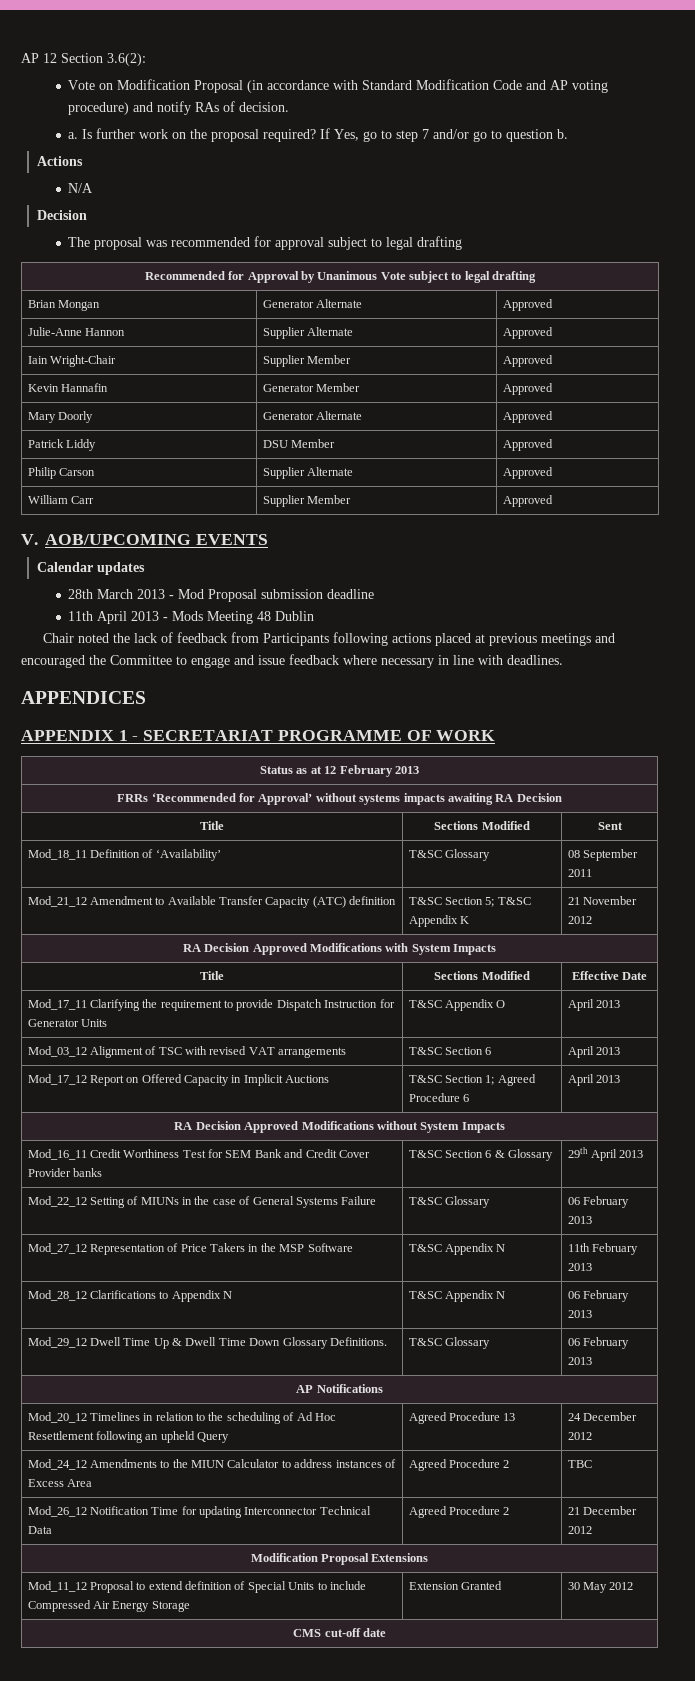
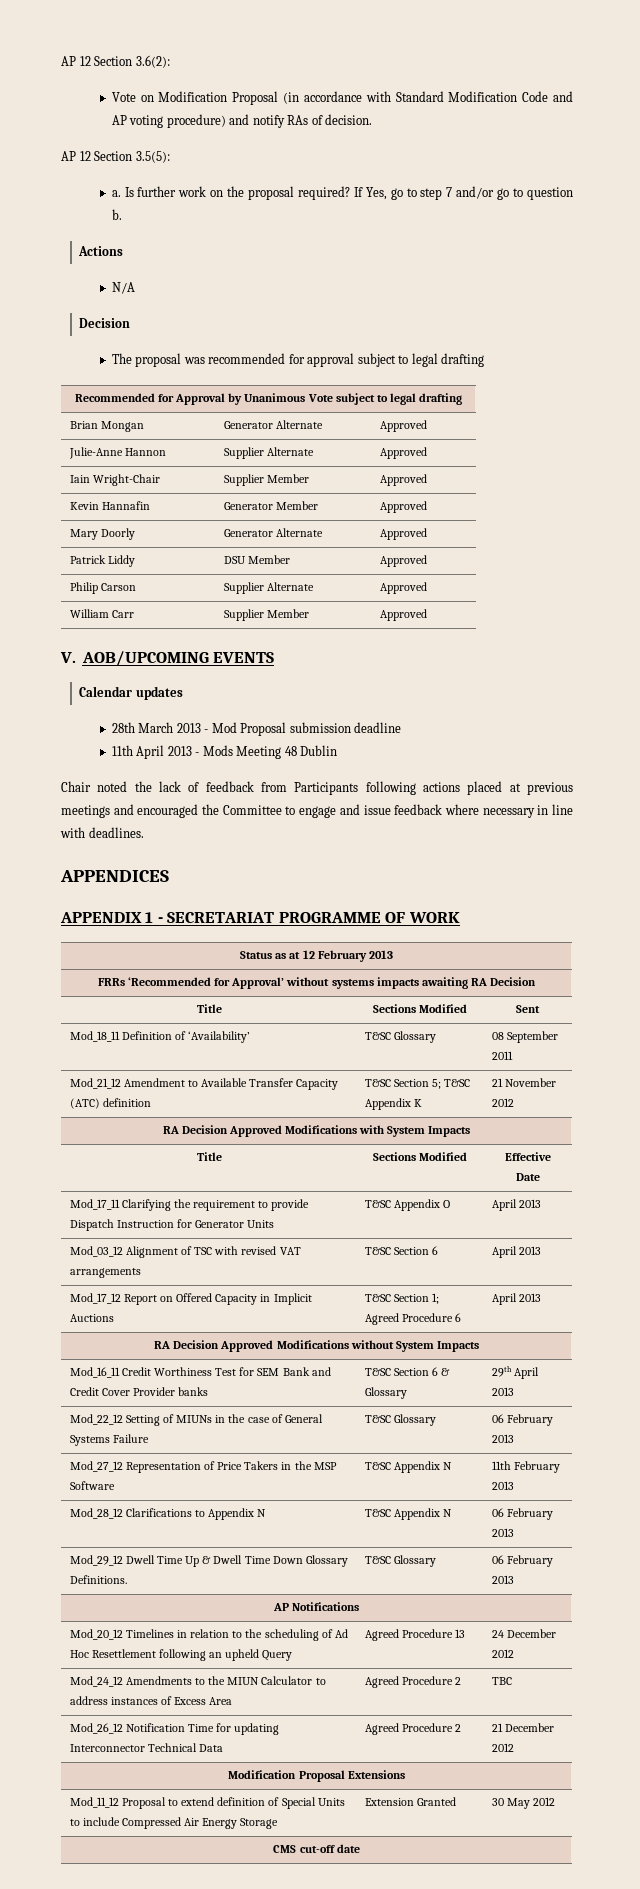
+ AP 12 Section 3.5(5):

